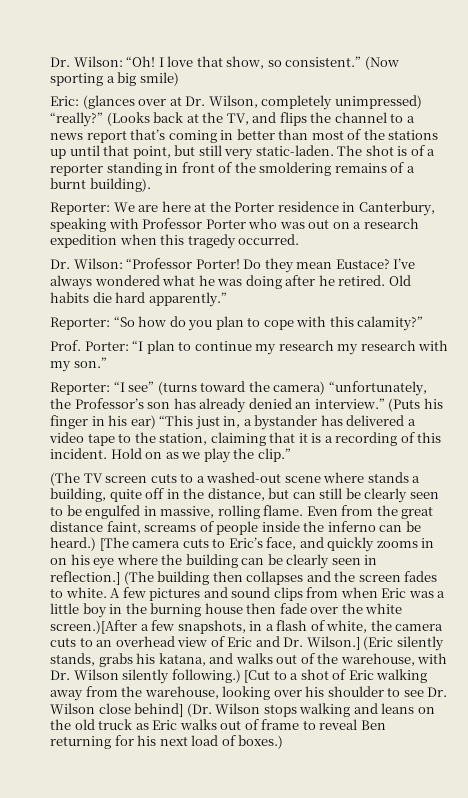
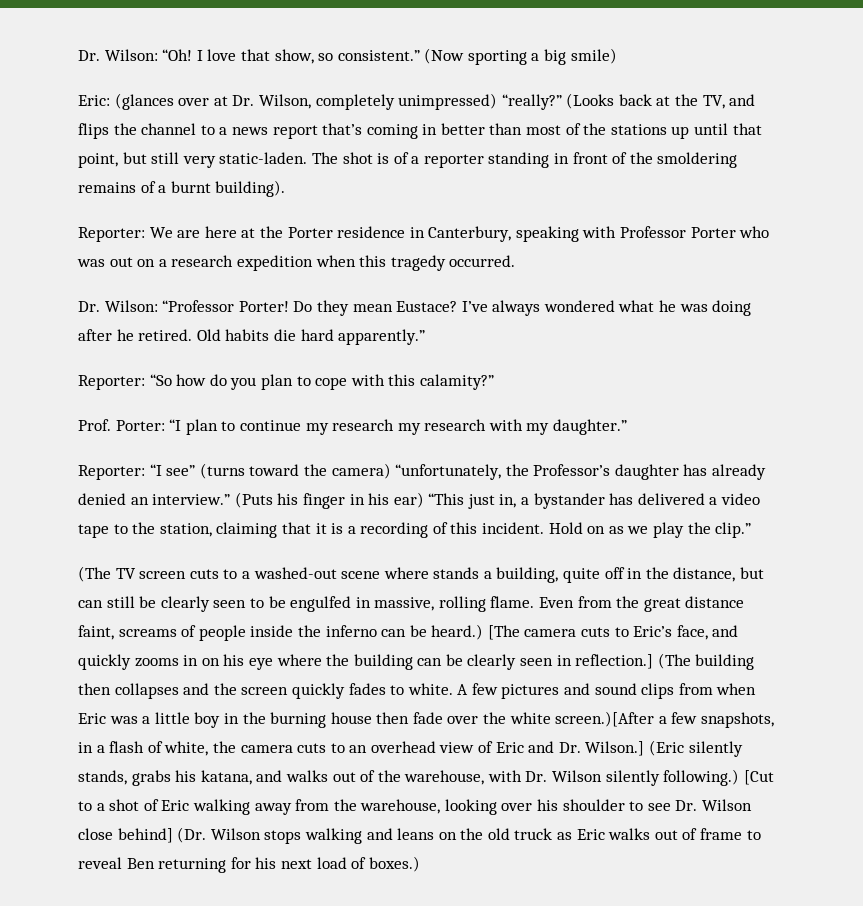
- Prof. Porter: “I plan to continue my research my research with my son.”
+ Prof. Porter: “I plan to continue my research my research with my daughter.”
- Reporter: “I see” (turns toward the camera) “unfortunately, the Professor’s son has already denied an interview.”
+ Reporter: “I see” (turns toward the camera) “unfortunately, the Professor’s daughter has already denied an interview.”
- (The building then collapses and the screen fades to white.
+ (The building then collapses and the screen quickly fades to white.

